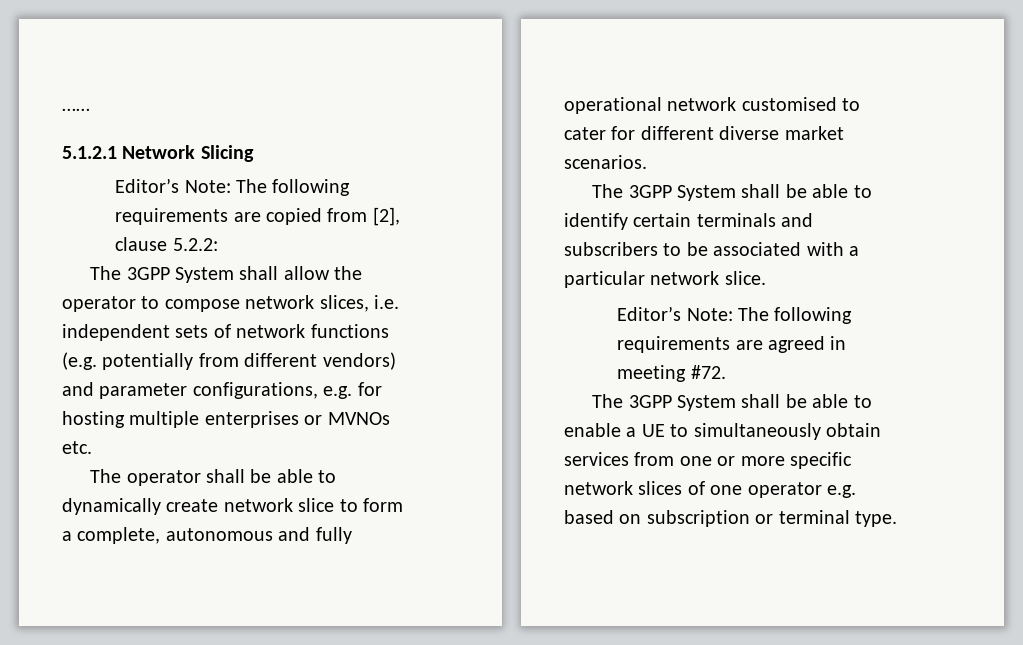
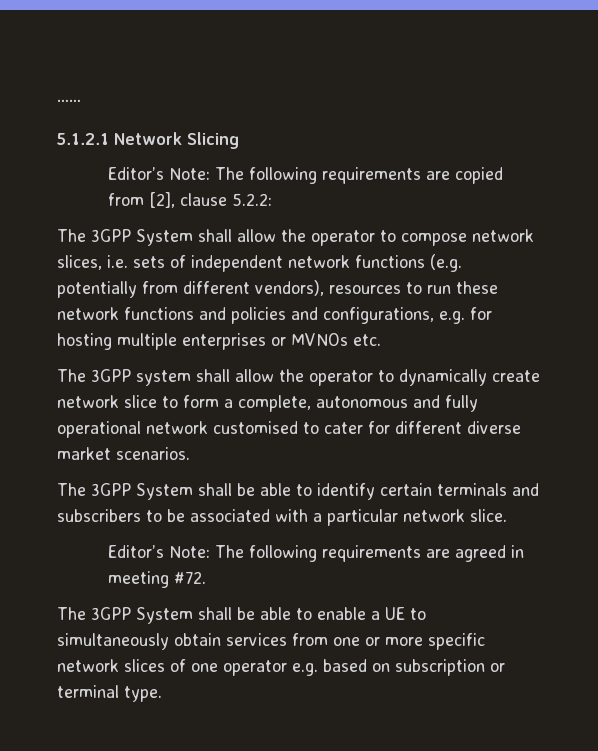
- The 3GPP System shall allow the operator to compose network slices, i.e. independent sets of network functions (e.g. potentially from different vendors) and parameter configurations, e.g. for hosting multiple enterprises or MVNOs etc.
+ The 3GPP System shall allow the operator to compose network slices, i.e. sets of independent network functions (e.g. potentially from different vendors), resources to run these network functions and policies and configurations, e.g. for hosting multiple enterprises or MVNOs etc.
- The operator shall be able to dynamically create network slice to form a complete, autonomous and fully operational network customised to cater for different diverse market scenarios.
+ The 3GPP system shall allow the operator to dynamically create network slice to form a complete, autonomous and fully operational network customised to cater for different diverse market scenarios.

